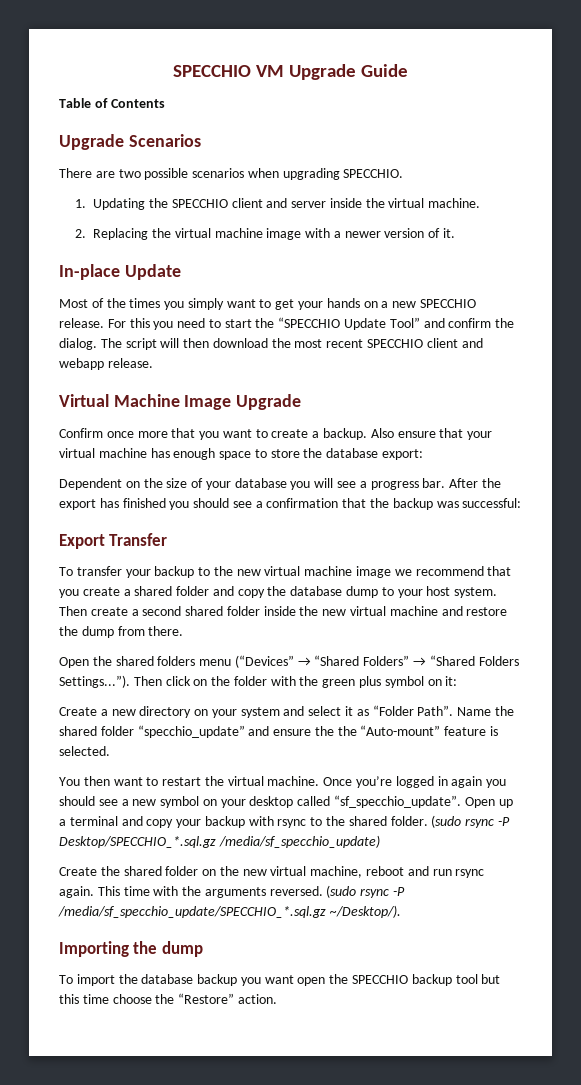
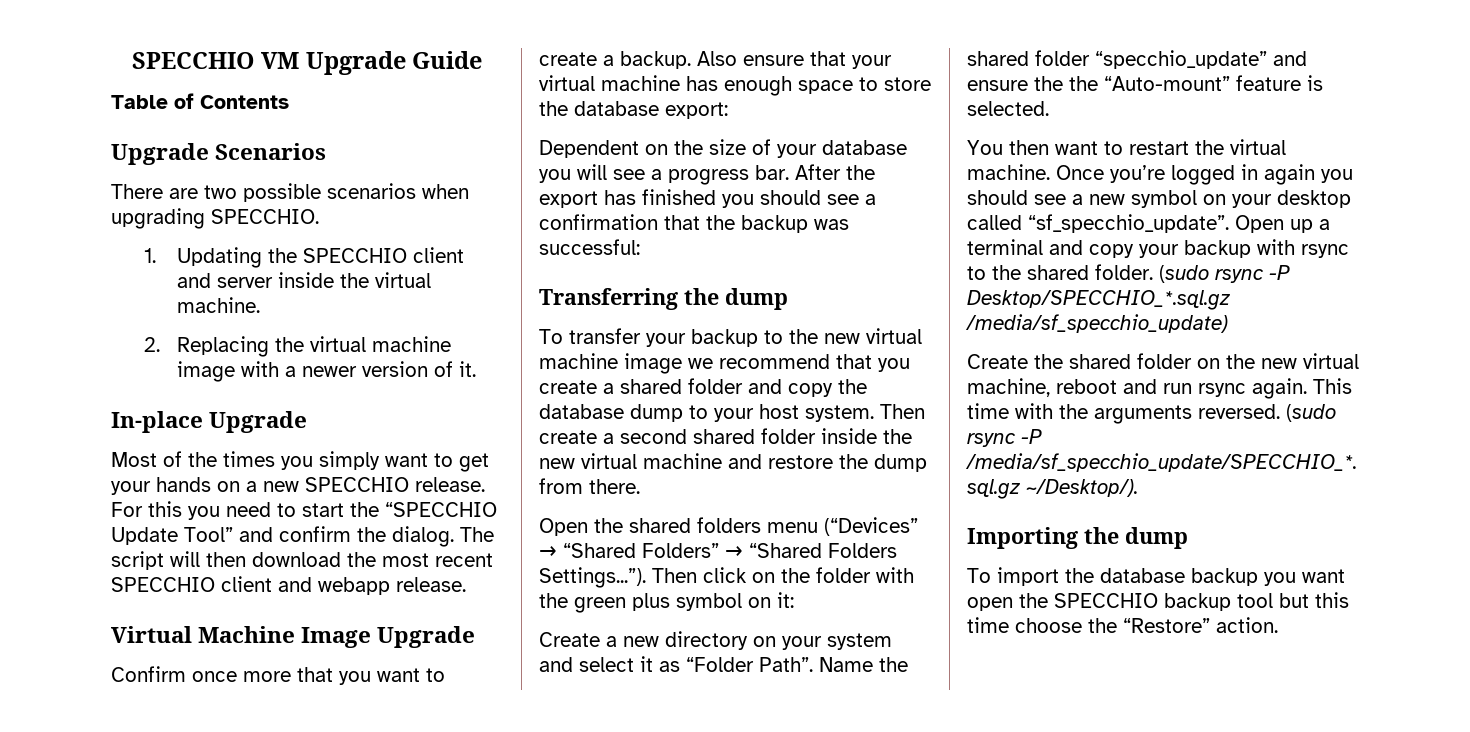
- In-place Update
+ In-place Upgrade
- Export Transfer
+ Transferring the dump

